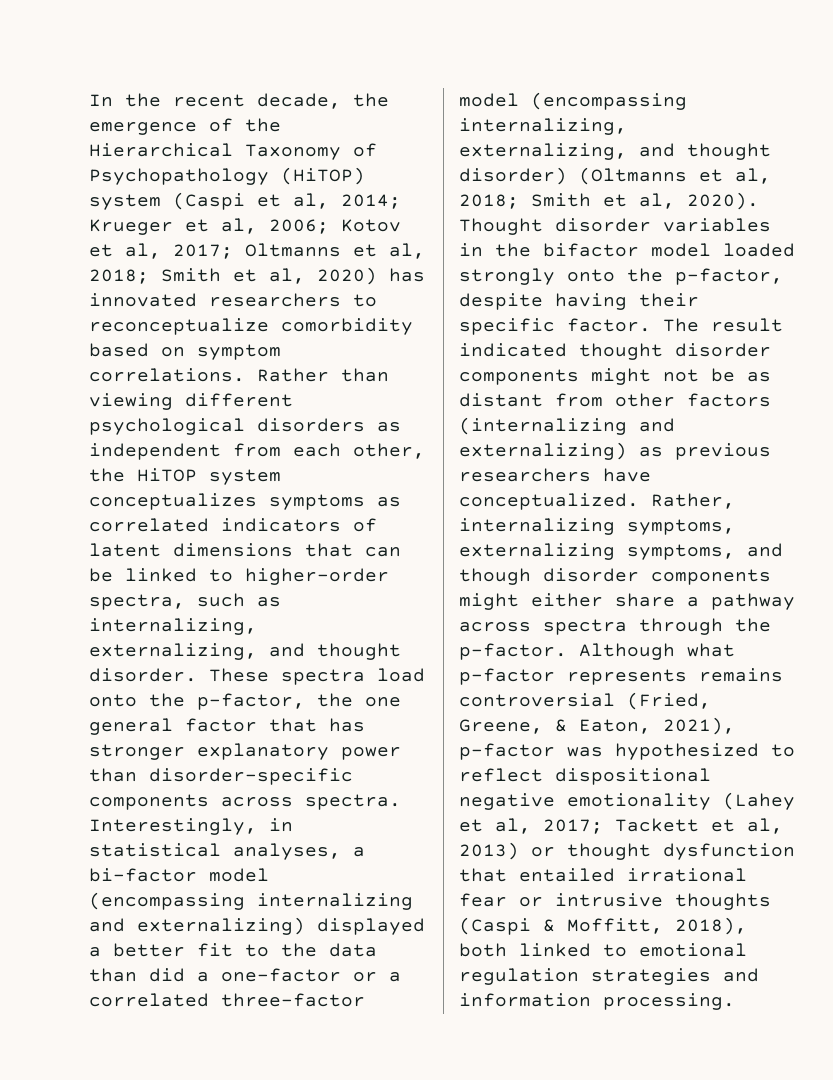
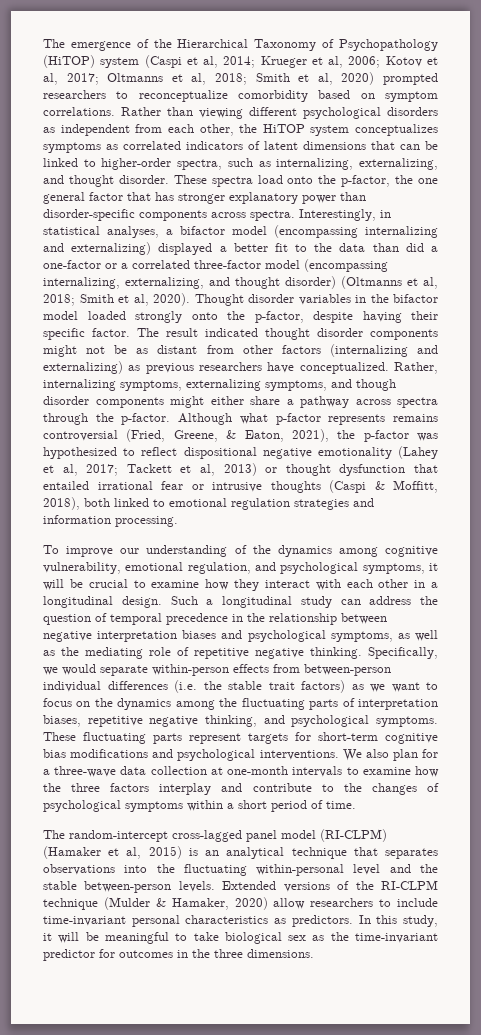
- In the recent decade, the emergence of the Hierarchical Taxonomy of Psychopathology (HiTOP) system (Caspi et al, 2014; Krueger et al, 2006; Kotov et al, 2017; Oltmanns et al, 2018; Smith et al, 2020) has innovated researchers to reconceptualize comorbidity based on symptom correlations.
+ The emergence of the Hierarchical Taxonomy of Psychopathology (HiTOP) system (Caspi et al, 2014; Krueger et al, 2006; Kotov et al, 2017; Oltmanns et al, 2018; Smith et al, 2020) prompted researchers to reconceptualize comorbidity based on symptom correlations.
- Interestingly, in statistical analyses, a bi-factor model (encompassing internalizing and externalizing) displayed a better fit to the data than did a one-factor or a correlated three-factor model (encompassing internalizing, externalizing, and thought disorder) (Oltmanns et al, 2018; Smith et al, 2020).
+ Interestingly, in statistical analyses, a bifactor model (encompassing internalizing and externalizing) displayed a better fit to the data than did a one-factor or a correlated three-factor model (encompassing internalizing, externalizing, and thought disorder) (Oltmanns et al, 2018; Smith et al, 2020).
- Although what p-factor represents remains controversial (Fried, Greene, & Eaton, 2021), p-factor was hypothesized to reflect dispositional negative emotionality (Lahey et al, 2017; Tackett et al, 2013) or thought dysfunction that entailed irrational fear or intrusive thoughts (Caspi & Moffitt, 2018), both linked to emotional regulation strategies and information processing.
+ Although what p-factor represents remains controversial (Fried, Greene, & Eaton, 2021), the p-factor was hypothesized to reflect dispositional negative emotionality (Lahey et al, 2017; Tackett et al, 2013) or thought dysfunction that entailed irrational fear or intrusive thoughts (Caspi & Moffitt, 2018), both linked to emotional regulation strategies and information processing.
+ To improve our understanding of the dynamics among cognitive vulnerability, emotional regulation, and psychological symptoms, it will be crucial to examine how they interact with each other in a longitudinal design. Such a longitudinal study can address the question of temporal precedence in the relationship between negative interpretation biases and psychological symptoms, as well as the mediating role of repetitive negative thinking. Specifically, we would separate within-person effects from between-person individual differences (i.e. the stable trait factors) as we want to focus on the dynamics among the fluctuating parts of interpretation biases, repetitive negative thinking, and psychological symptoms. These fluctuating parts represent targets for short-term cognitive bias modifications and psychological interventions. We also plan for a three-wave data collection at one-month intervals to examine how the three factors interplay and contribute to the changes of psychological symptoms within a short period of time.
+ The random-intercept cross-lagged panel model (RI-CLPM) (Hamaker et al, 2015) is an analytical technique that separates observations into the fluctuating within-personal level and the stable between-person levels. Extended versions of the RI-CLPM technique (Mulder & Hamaker, 2020) allow researchers to include time-invariant personal characteristics as predictors. In this study, it will be meaningful to take biological sex as the time-invariant predictor for outcomes in the three dimensions.

